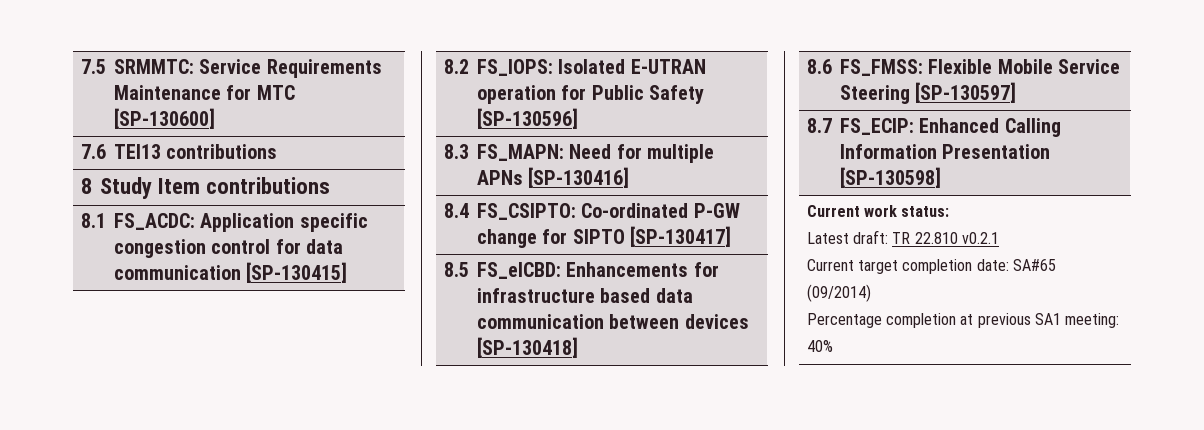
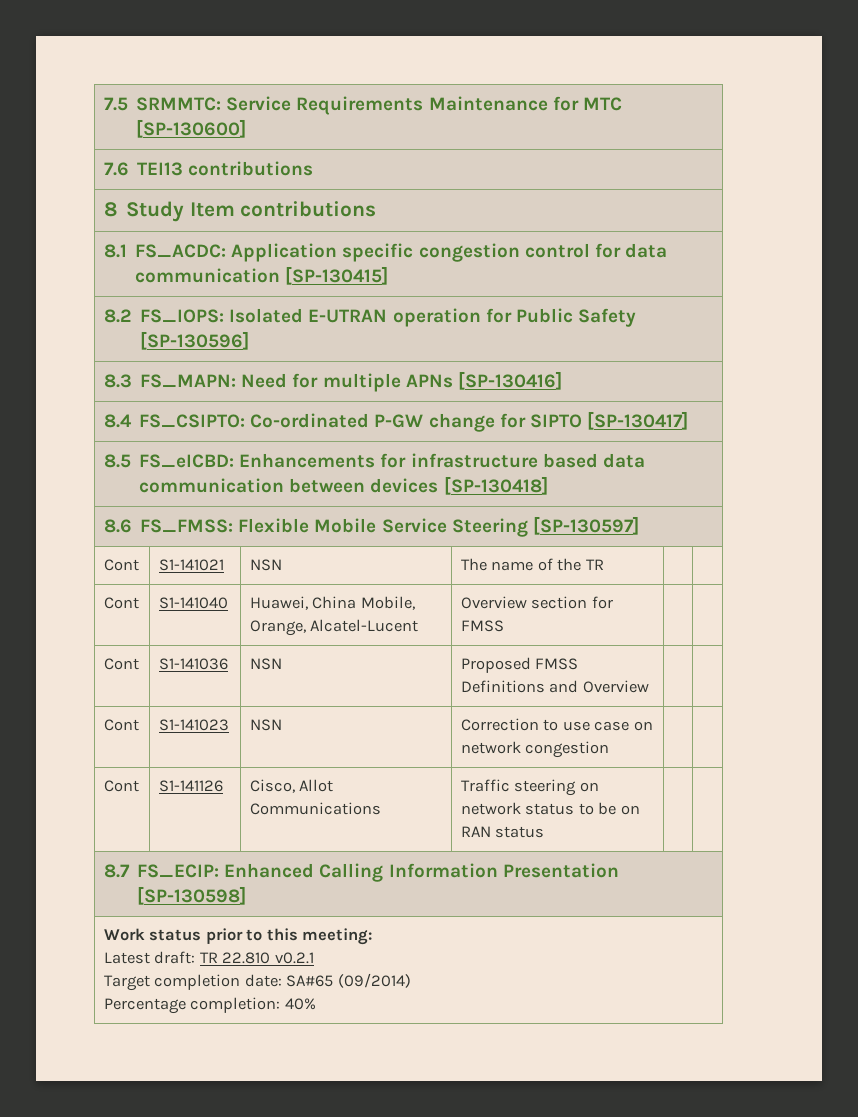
+ Cont | S1-141021 | NSN | The name of the TR | |
+ Cont | S1-141040 | Huawei, China Mobile, Orange, Alcatel-Lucent | Overview section for FMSS | |
+ Cont | S1-141036 | NSN | Proposed FMSS Definitions and Overview | |
+ Cont | S1-141023 | NSN | Correction to use case on network congestion | |
+ Cont | S1-141126 | Cisco, Allot Communications | Traffic steering on network status to be on RAN status | |
- Current work status:
+ Work status prior to this meeting:
  Latest draft: TR 22.810 v0.2.1
- Current target completion date: SA#65 (09/2014)
- Percentage completion at previous SA1 meeting: 40%
+ Target completion date: SA#65 (09/2014)
+ Percentage completion: 40%

